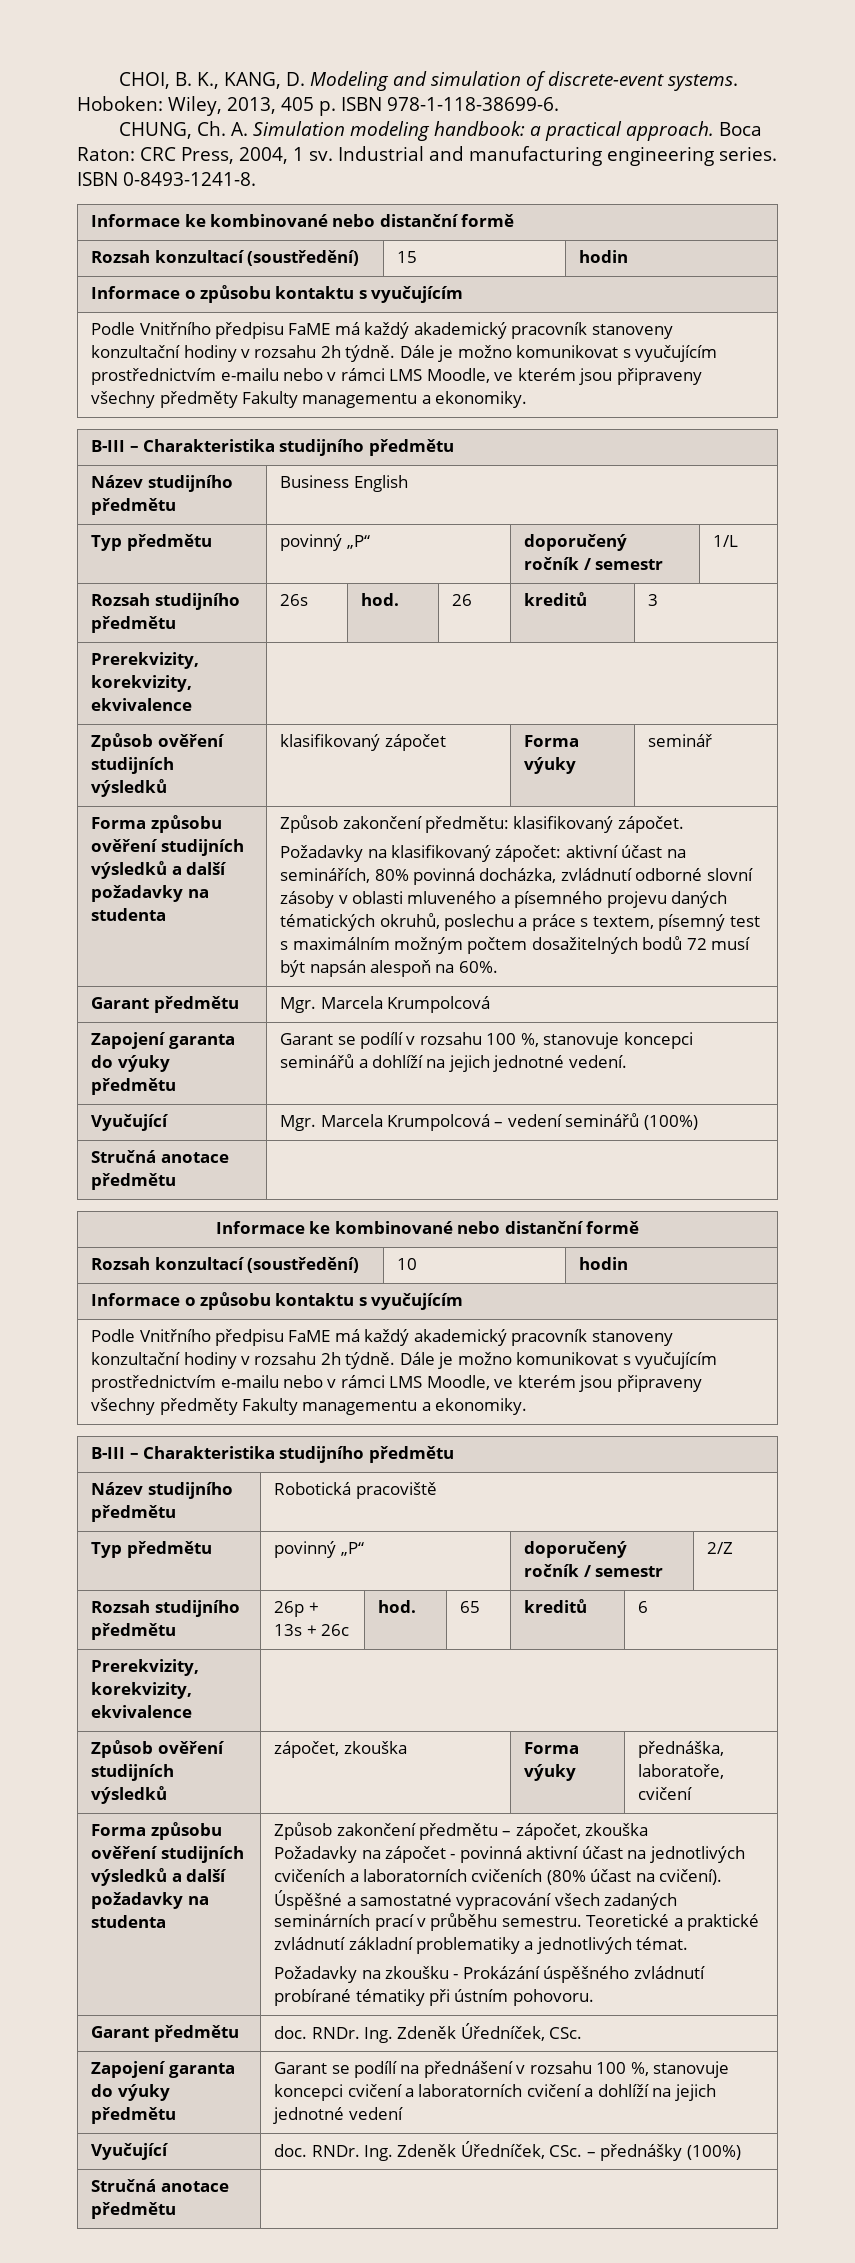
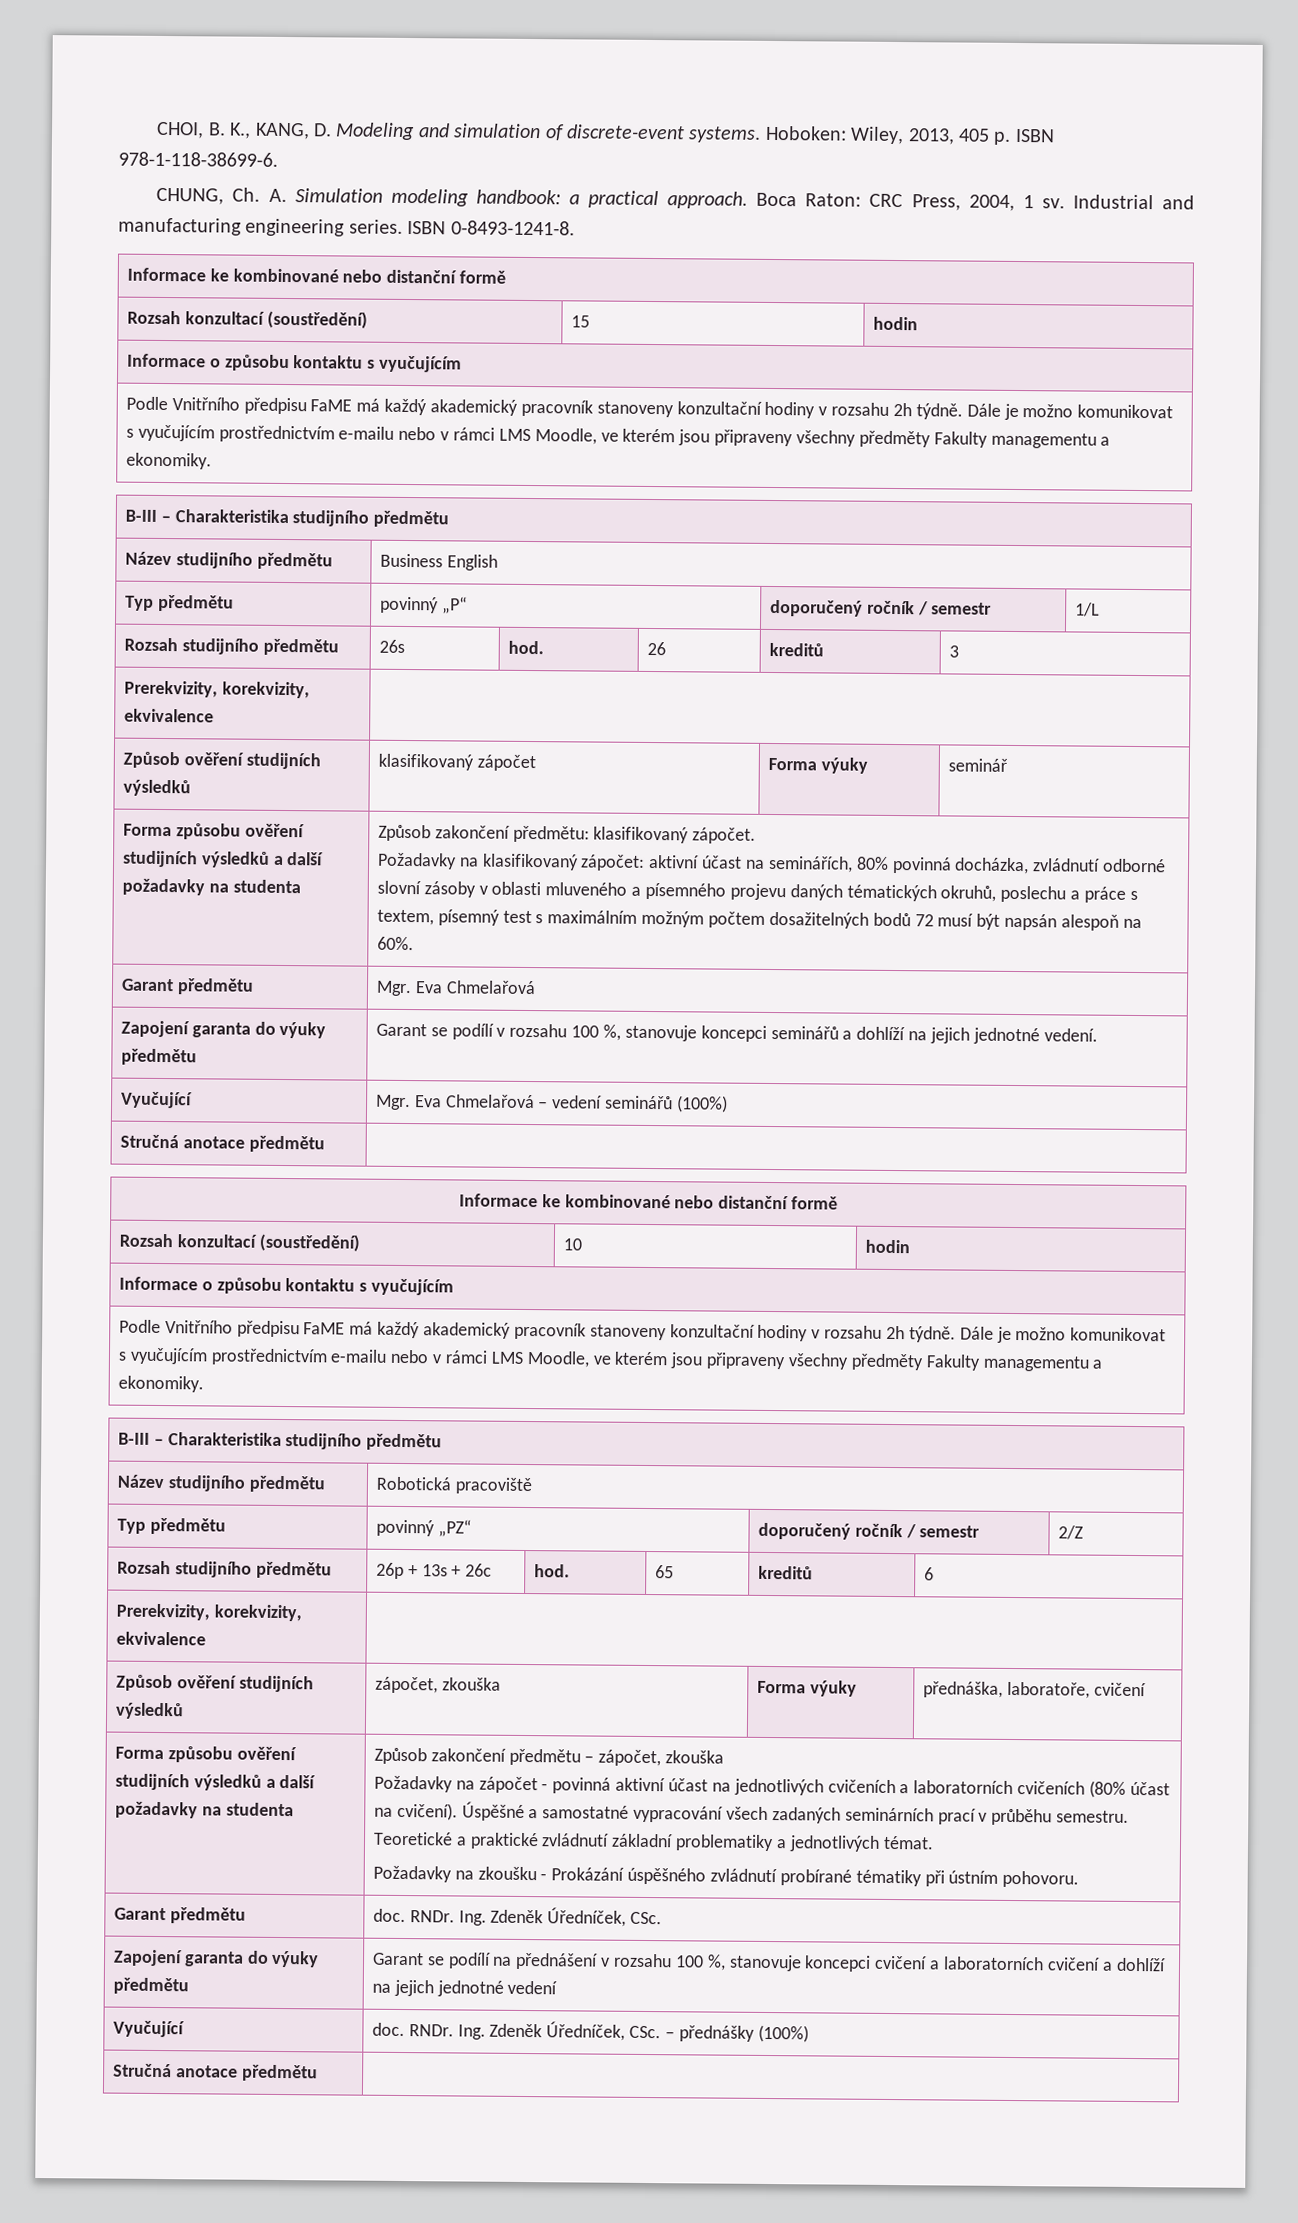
- Garant předmětu | Mgr. Marcela Krumpolcová
+ Garant předmětu | Mgr. Eva Chmelařová
- Vyučující | Mgr. Marcela Krumpolcová – vedení seminářů (100%)
+ Vyučující | Mgr. Eva Chmelařová – vedení seminářů (100%)
- Typ předmětu | povinný „P“ | doporučený ročník / semestr | 2/Z
+ Typ předmětu | povinný „PZ“ | doporučený ročník / semestr | 2/Z

